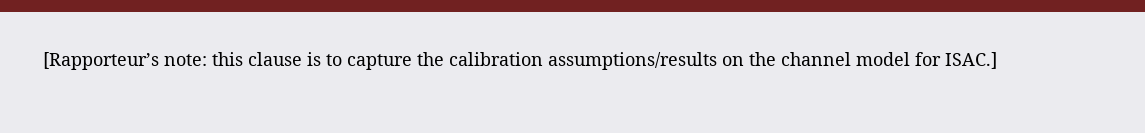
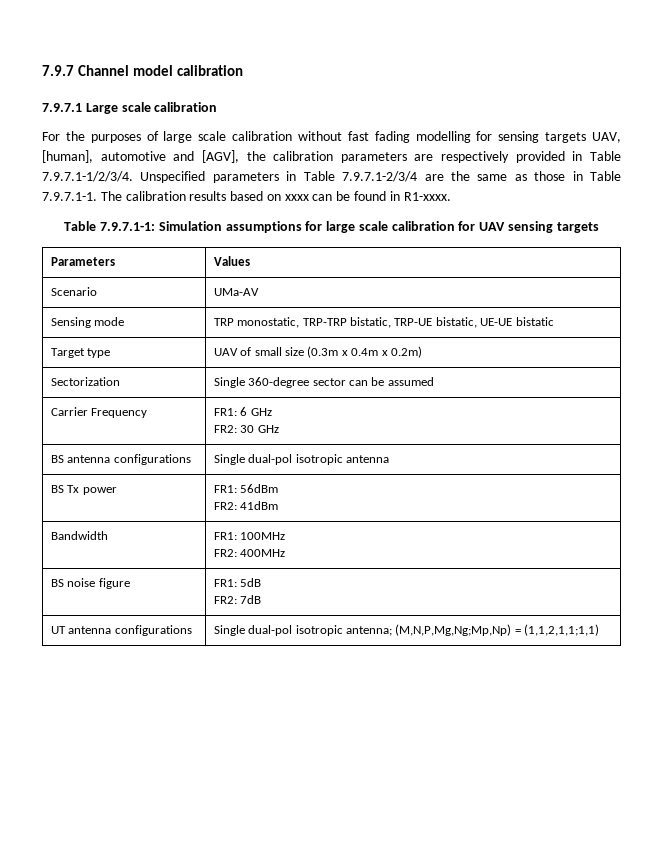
- [Rapporteur’s note: this clause is to capture the calibration assumptions/results on the channel model for ISAC.]
+ 7.9.7 Channel model calibration
+ 7.9.7.1 Large scale calibration
+ For the purposes of large scale calibration without fast fading modelling for sensing targets UAV, [human], automotive and [AGV], the calibration parameters are respectively provided in Table 7.9.7.1-1/2/3/4. Unspecified parameters in Table 7.9.7.1-2/3/4 are the same as those in Table 7.9.7.1-1. The calibration results based on xxxx can be found in R1-xxxx.
+ Table 7.9.7.1-1: Simulation assumptions for large scale calibration for UAV sensing targets
+ Parameters | Values
+ Scenario | UMa-AV
+ Sensing mode | TRP monostatic, TRP-TRP bistatic, TRP-UE bistatic, UE-UE bistatic
+ Target type | UAV of small size (0.3m x 0.4m x 0.2m)
+ Sectorization | Single 360-degree sector can be assumed
+ Carrier Frequency | FR1: 6 GHz
+ FR2: 30 GHz
+ BS antenna configurations | Single dual-pol isotropic antenna
+ BS Tx power | FR1: 56dBm
+ FR2: 41dBm
+ Bandwidth | FR1: 100MHz
+ FR2: 400MHz
+ BS noise figure | FR1: 5dB
+ FR2: 7dB
+ UT antenna configurations | Single dual-pol isotropic antenna; (M,N,P,Mg,Ng;Mp,Np) = (1,1,2,1,1;1,1)

